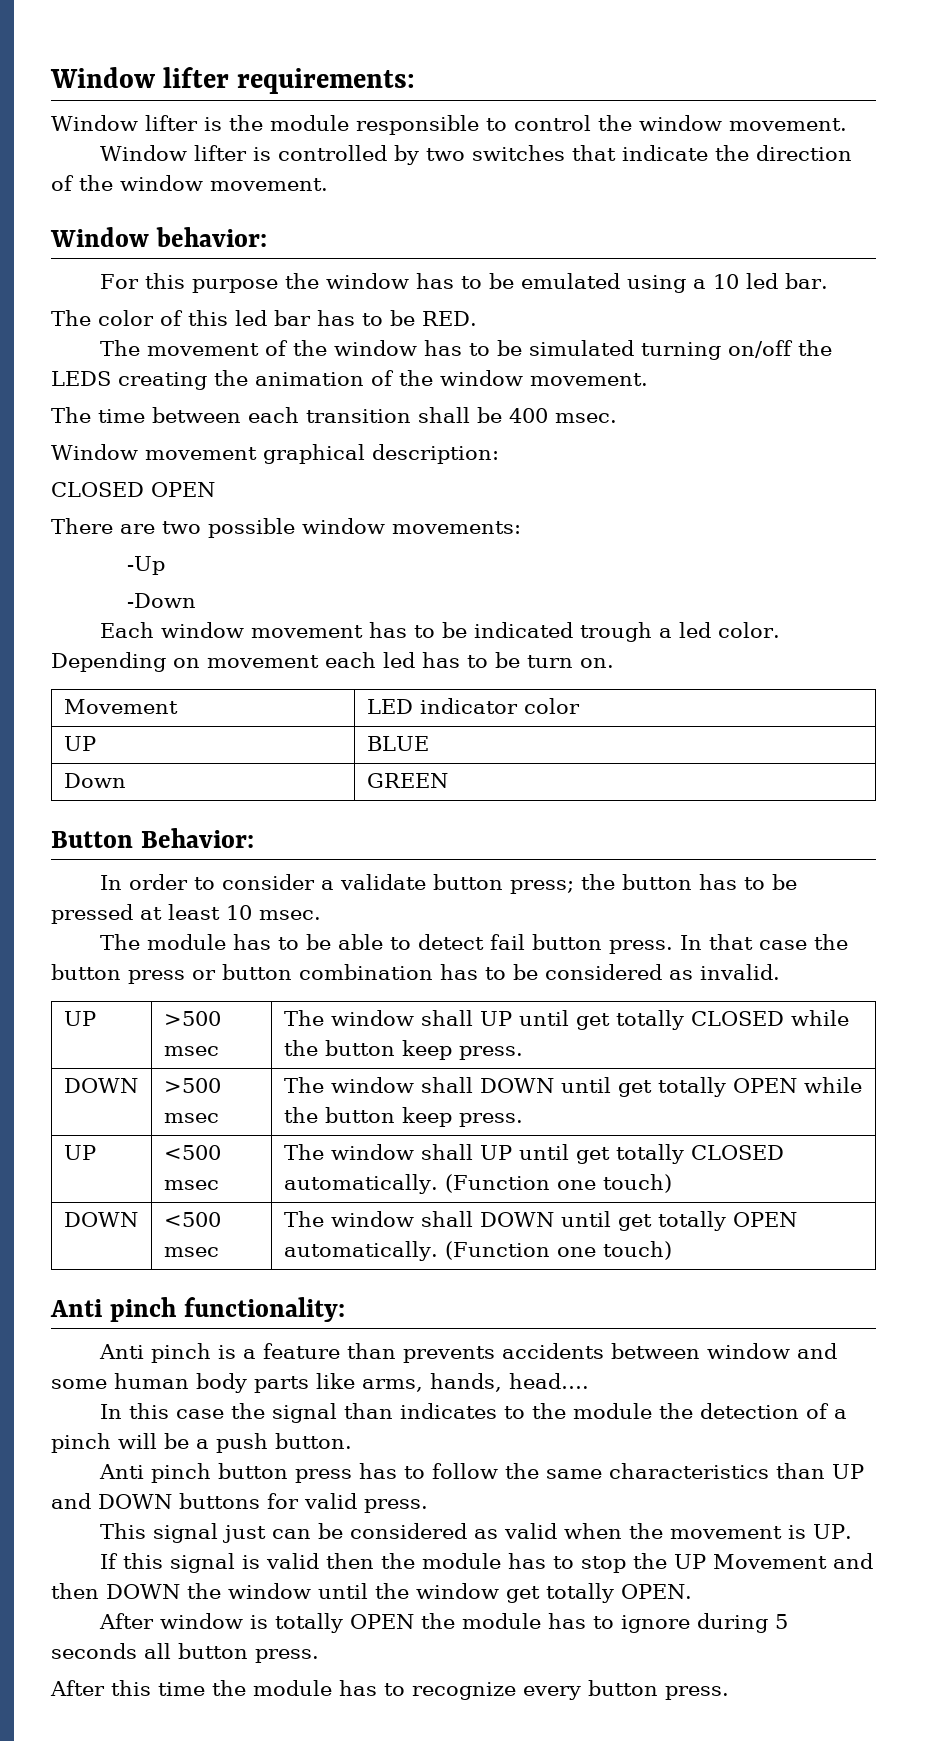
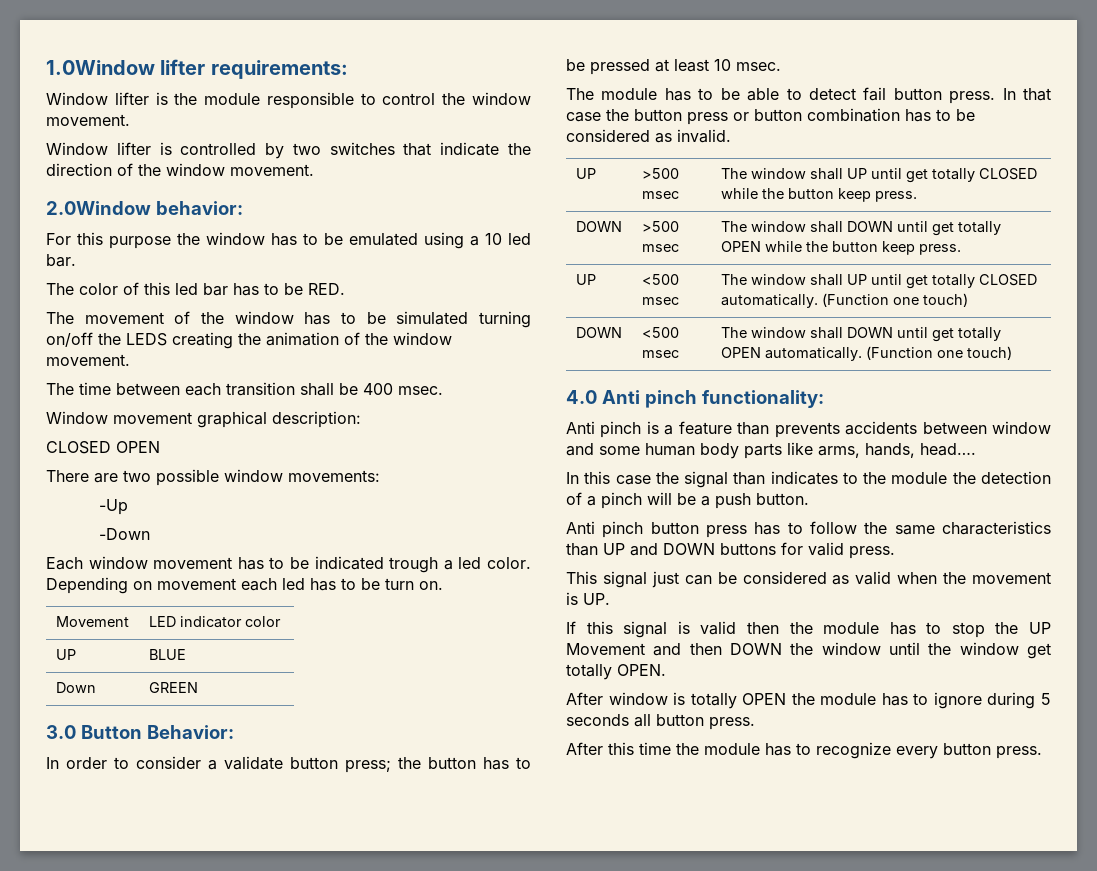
- Window lifter requirements:
+ 1.0Window lifter requirements:
- Window behavior:
+ 2.0Window behavior:
- Button Behavior:
+ 3.0 Button Behavior:
- Anti pinch functionality:
+ 4.0 Anti pinch functionality:

